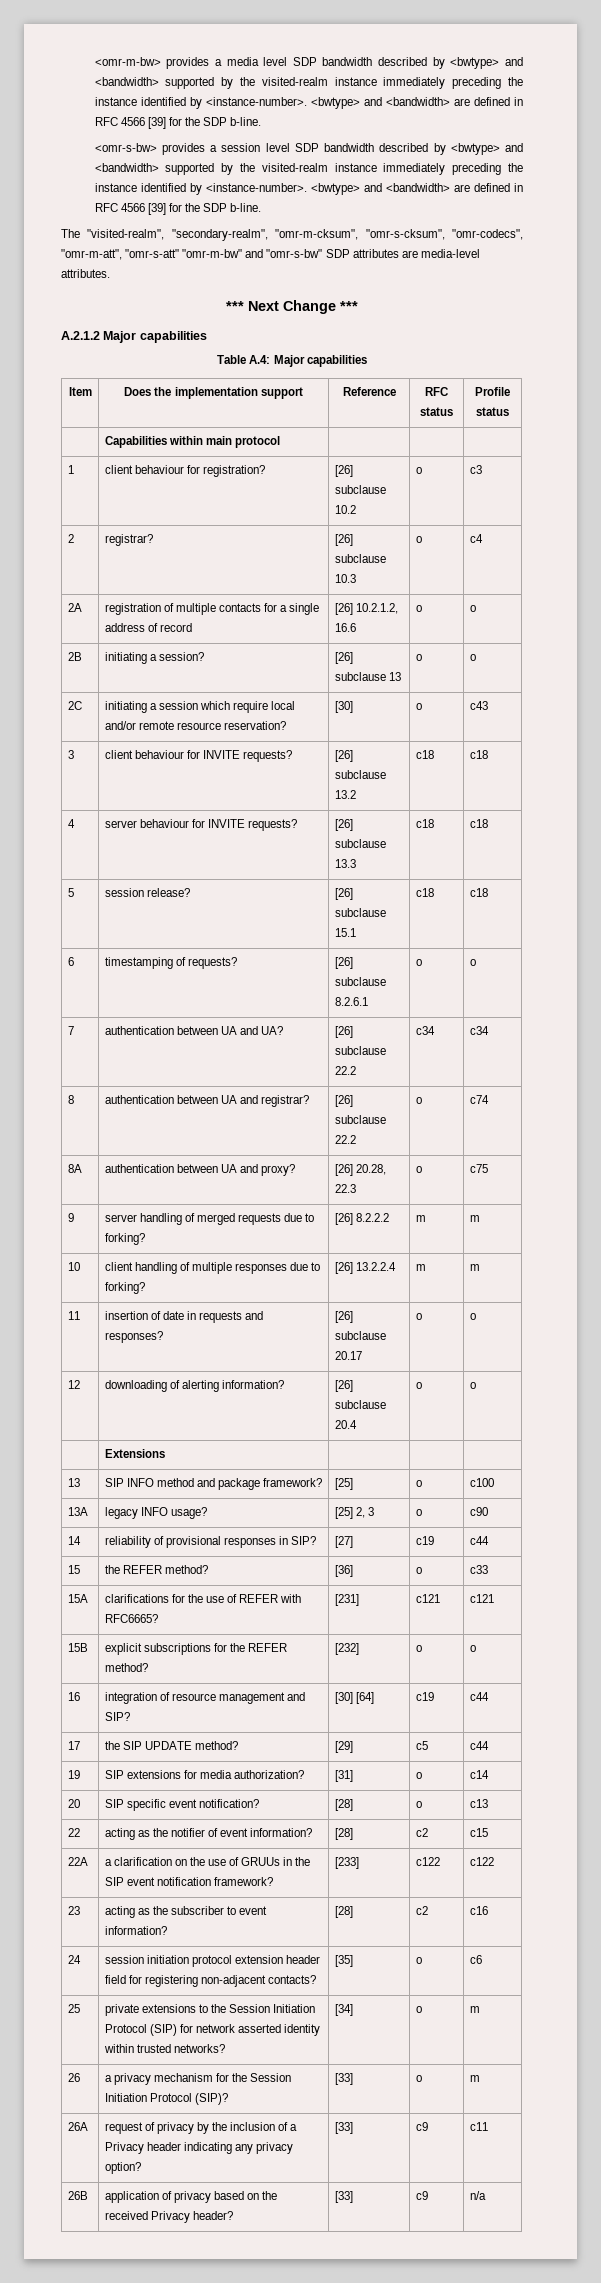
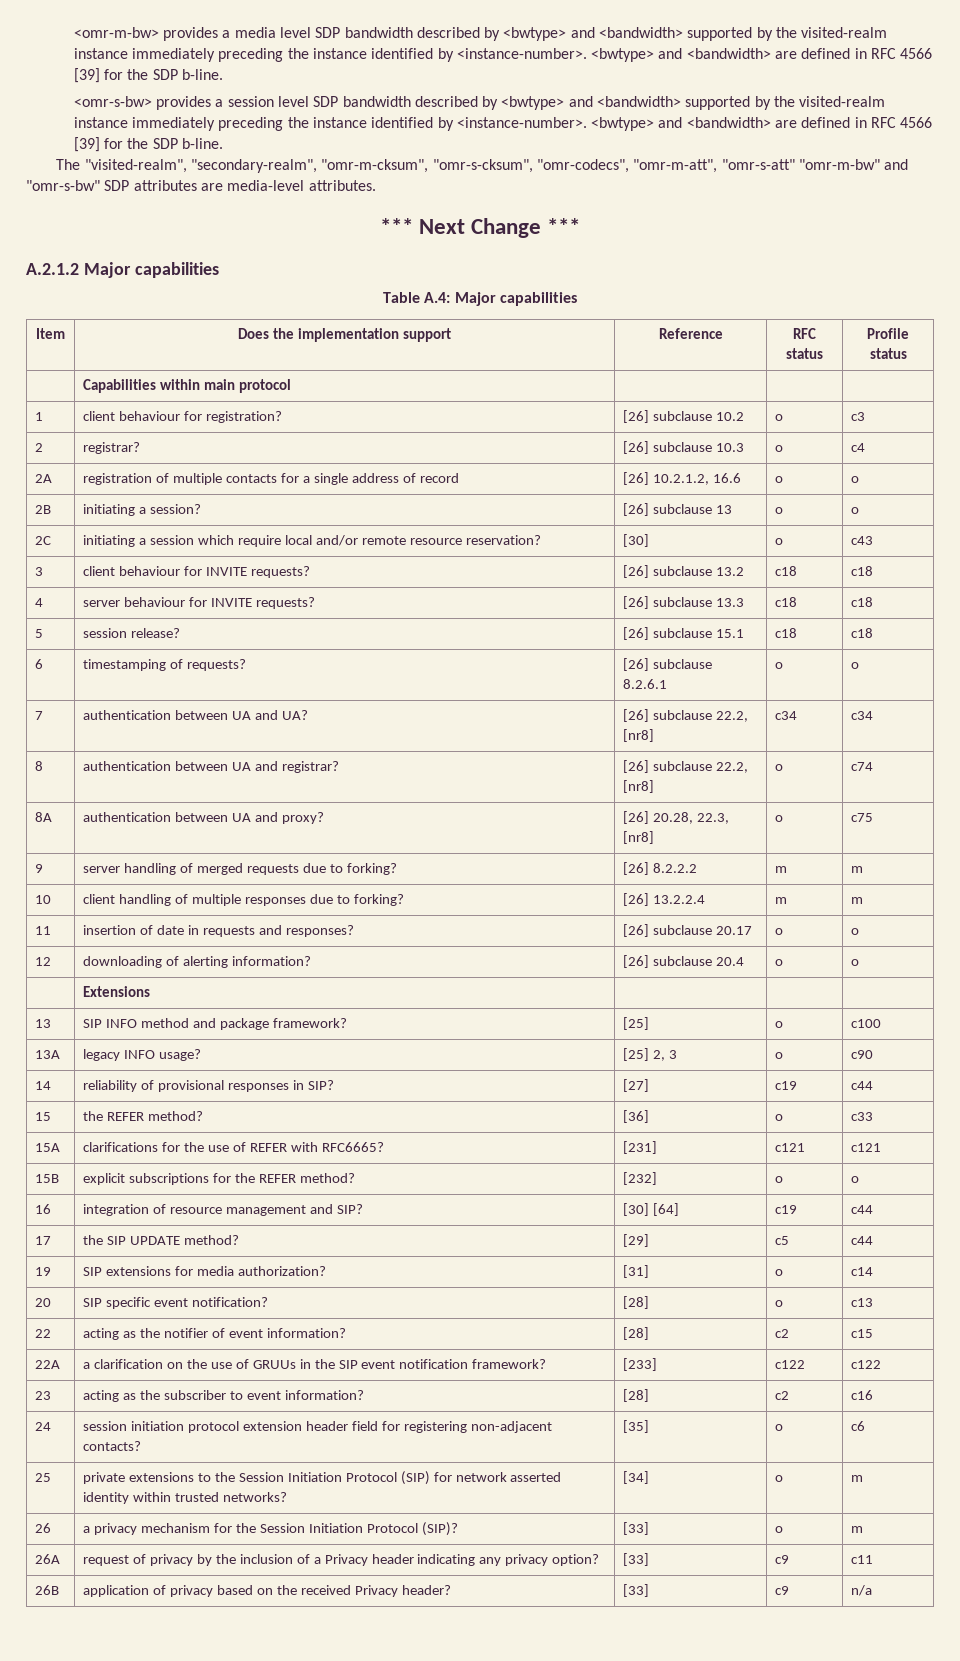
- 7 | authentication between UA and UA? | [26] subclause 22.2 | c34 | c34
+ 7 | authentication between UA and UA? | [26] subclause 22.2, [nr8] | c34 | c34
- 8 | authentication between UA and registrar? | [26] subclause 22.2 | o | c74
+ 8 | authentication between UA and registrar? | [26] subclause 22.2, [nr8] | o | c74
- 8A | authentication between UA and proxy? | [26] 20.28, 22.3 | o | c75
+ 8A | authentication between UA and proxy? | [26] 20.28, 22.3, [nr8] | o | c75

